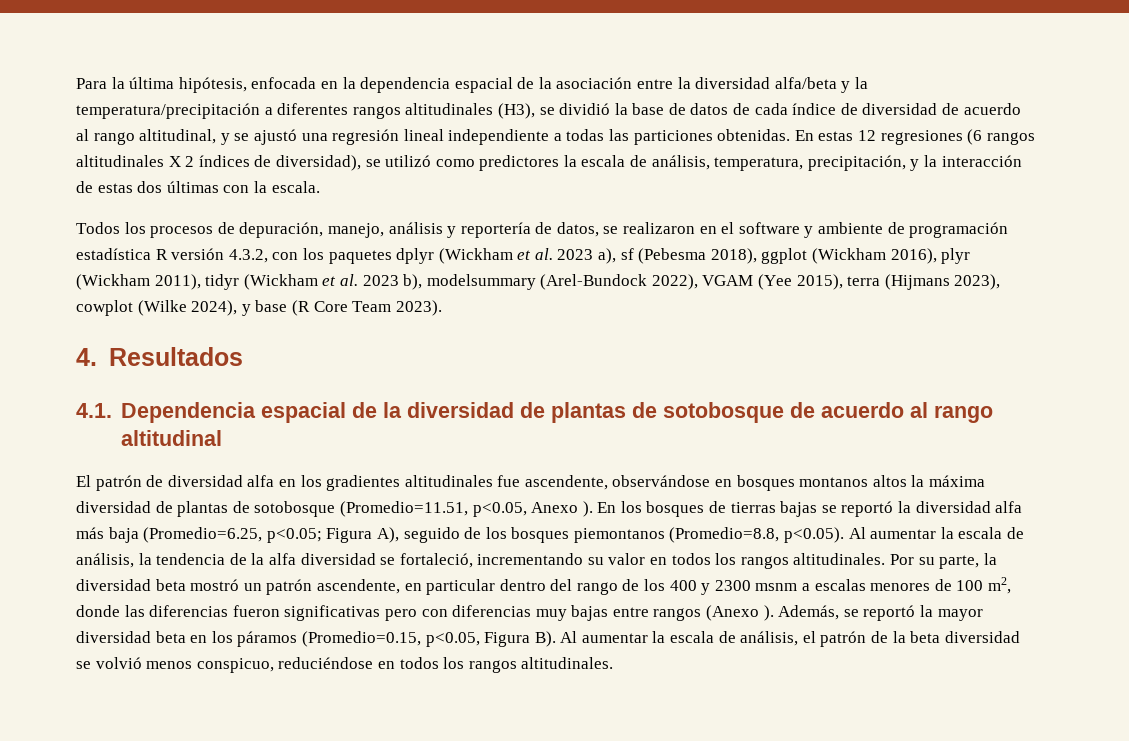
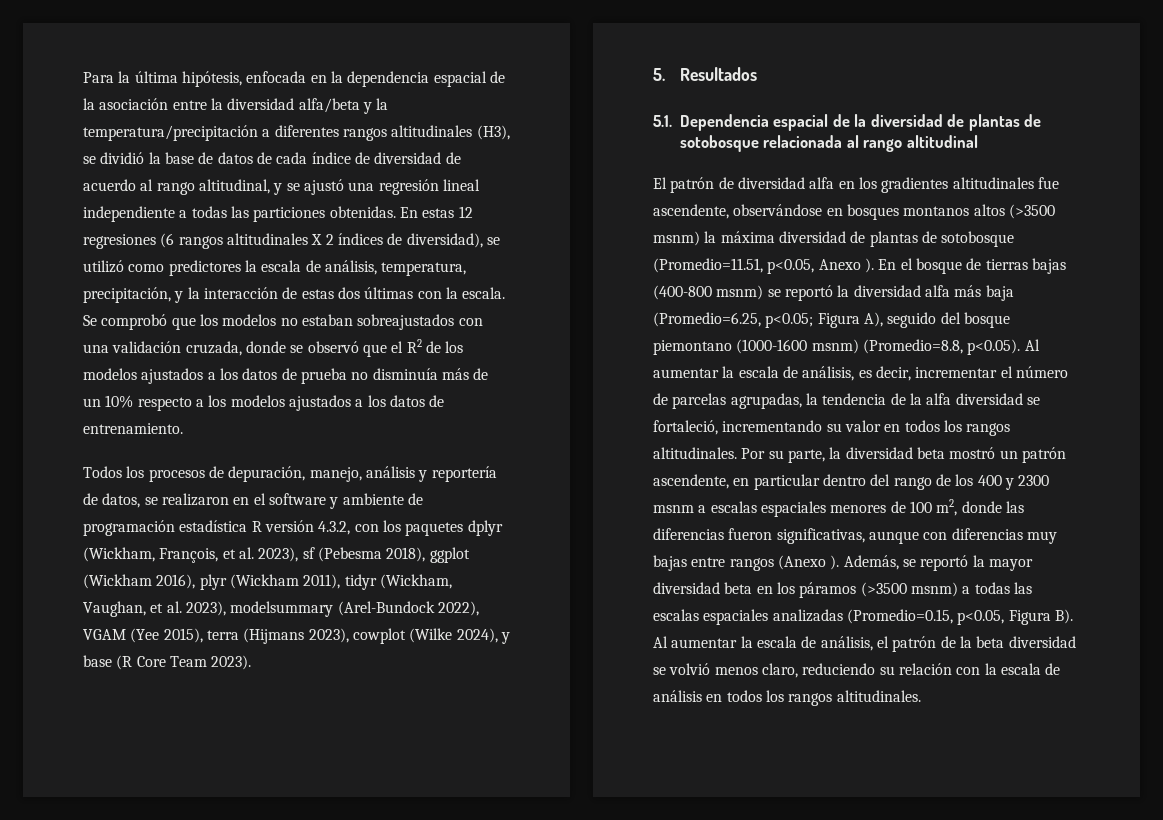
+ Se comprobó que los modelos no estaban sobreajustados con una validación cruzada, donde se observó que el R2 de los modelos ajustados a los datos de prueba no disminuía más de un 10% respecto a los modelos ajustados a los datos de entrenamiento.
- Todos los procesos de depuración, manejo, análisis y reportería de datos, se realizaron en el software y ambiente de programación estadística R versión 4.3.2, con los paquetes dplyr (Wickham et al. 2023 a), sf (Pebesma 2018), ggplot (Wickham 2016), plyr (Wickham 2011), tidyr (Wickham et al. 2023 b), modelsummary (Arel-Bundock 2022), VGAM (Yee 2015), terra (Hijmans 2023), cowplot (Wilke 2024), y base (R Core Team 2023).
+ Todos los procesos de depuración, manejo, análisis y reportería de datos, se realizaron en el software y ambiente de programación estadística R versión 4.3.2, con los paquetes dplyr (Wickham, François, et al. 2023), sf (Pebesma 2018), ggplot (Wickham 2016), plyr (Wickham 2011), tidyr (Wickham, Vaughan, et al. 2023), modelsummary (Arel-Bundock 2022), VGAM (Yee 2015), terra (Hijmans 2023), cowplot (Wilke 2024), y base (R Core Team 2023).
- 4. Resultados
+ 5. Resultados
- 4.1. Dependencia espacial de la diversidad de plantas de sotobosque de acuerdo al rango altitudinal
+ 5.1. Dependencia espacial de la diversidad de plantas de sotobosque relacionada al rango altitudinal
- El patrón de diversidad alfa en los gradientes altitudinales fue ascendente, observándose en bosques montanos altos la máxima diversidad de plantas de sotobosque (Promedio=11.51, p<0.05, Anexo ).
+ El patrón de diversidad alfa en los gradientes altitudinales fue ascendente, observándose en bosques montanos altos (>3500 msnm) la máxima diversidad de plantas de sotobosque (Promedio=11.51, p<0.05, Anexo ).
- En los bosques de tierras bajas se reportó la diversidad alfa más baja (Promedio=6.25, p<0.05; Figura A), seguido de los bosques piemontanos (Promedio=8.8, p<0.05). Al aumentar la escala de análisis, la tendencia de la alfa diversidad se fortaleció, incrementando su valor en todos los rangos altitudinales.
+ En el bosque de tierras bajas (400-800 msnm) se reportó la diversidad alfa más baja (Promedio=6.25, p<0.05; Figura A), seguido del bosque piemontano (1000-1600 msnm) (Promedio=8.8, p<0.05). Al aumentar la escala de análisis, es decir, incrementar el número de parcelas agrupadas, la tendencia de la alfa diversidad se fortaleció, incrementando su valor en todos los rangos altitudinales.
- Por su parte, la diversidad beta mostró un patrón ascendente, en particular dentro del rango de los 400 y 2300 msnm a escalas menores de 100 m2, donde las diferencias fueron significativas pero con diferencias muy bajas entre rangos (Anexo ).
+ Por su parte, la diversidad beta mostró un patrón ascendente, en particular dentro del rango de los 400 y 2300 msnm a escalas espaciales menores de 100 m2, donde las diferencias fueron significativas, aunque con diferencias muy bajas entre rangos (Anexo ).
- Además, se reportó la mayor diversidad beta en los páramos (Promedio=0.15, p<0.05, Figura B). Al aumentar la escala de análisis, el patrón de la beta diversidad se volvió menos conspicuo, reduciéndose en todos los rangos altitudinales.
+ Además, se reportó la mayor diversidad beta en los páramos (>3500 msnm) a todas las escalas espaciales analizadas (Promedio=0.15, p<0.05, Figura B). Al aumentar la escala de análisis, el patrón de la beta diversidad se volvió menos claro, reduciendo su relación con la escala de análisis en todos los rangos altitudinales.

